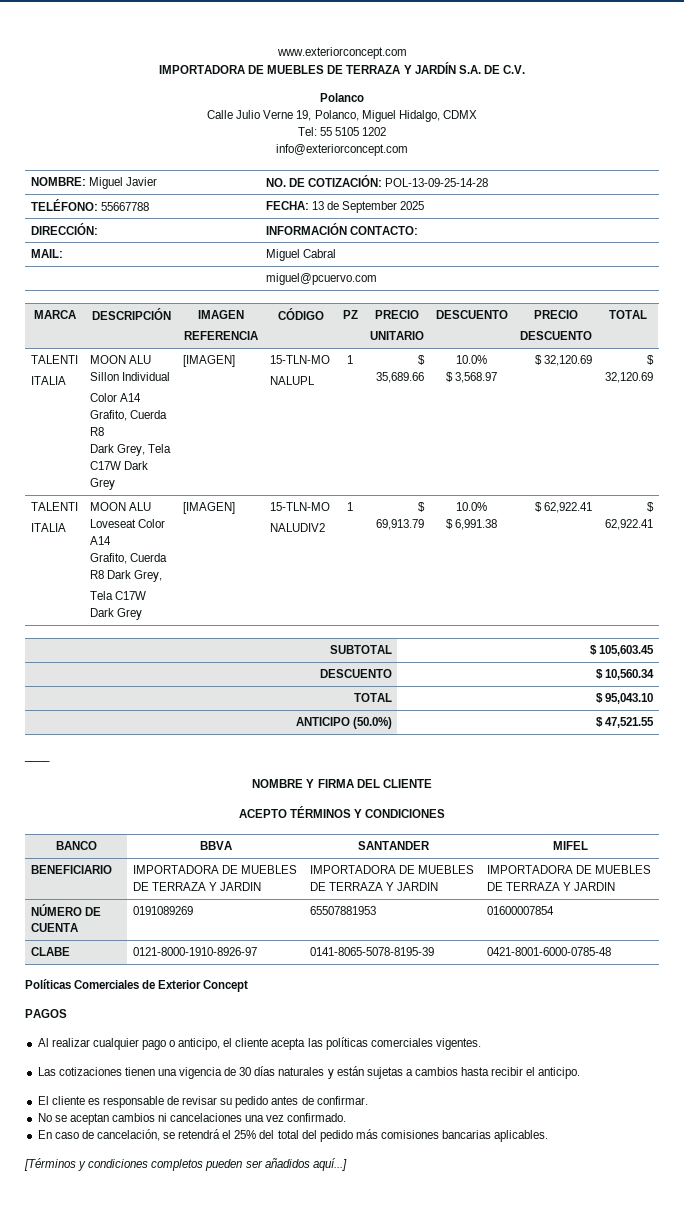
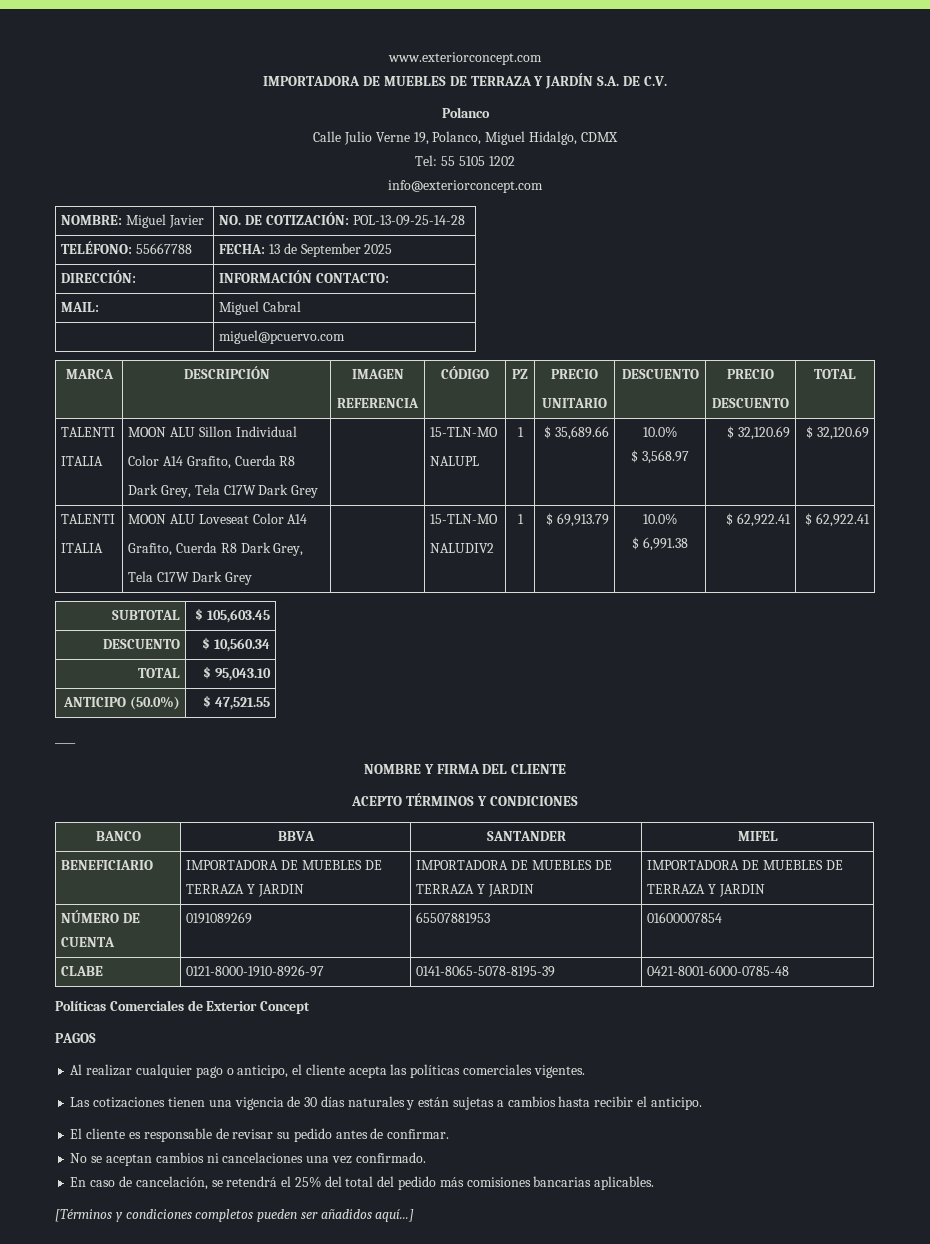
  MARCA | DESCRIPCIÓN | IMAGEN
  REFERENCIA | CÓDIGO | PZ | PRECIO
  UNITARIO | DESCUENTO | PRECIO
  DESCUENTO | TOTAL
  TALENTI
  ITALIA | MOON ALU Sillon Individual
  Color A14 Grafito, Cuerda R8
- Dark Grey, Tela C17W Dark Grey | [IMAGEN] | 15-TLN-MO
+ Dark Grey, Tela C17W Dark Grey | | 15-TLN-MO
  NALUPL | 1 | $ 35,689.66 | 10.0%
  $ 3,568.97 | $ 32,120.69 | $ 32,120.69
  TALENTI
  ITALIA | MOON ALU Loveseat Color A14
  Grafito, Cuerda R8 Dark Grey,
- Tela C17W Dark Grey | [IMAGEN] | 15-TLN-MO
+ Tela C17W Dark Grey | | 15-TLN-MO

